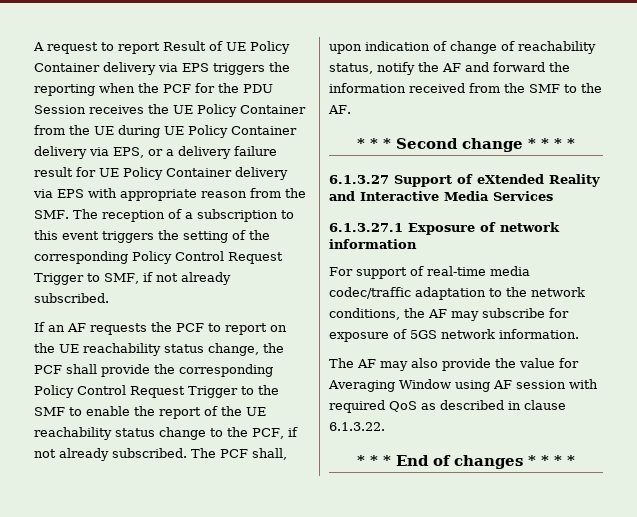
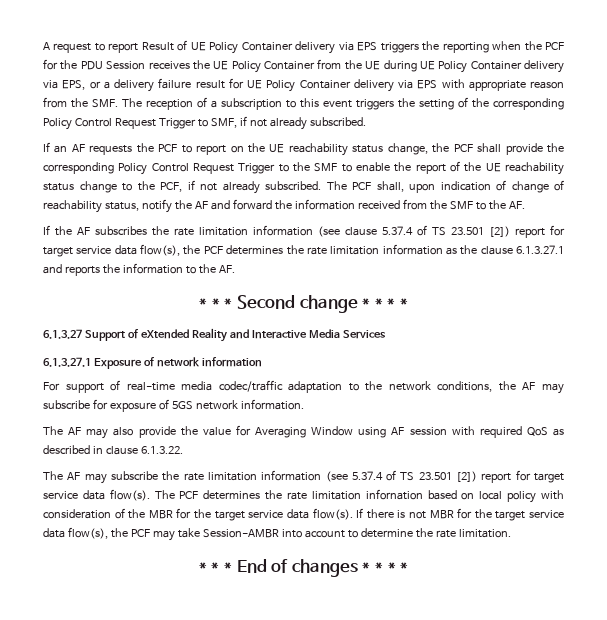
+ If the AF subscribes the rate limitation information (see clause 5.37.4 of TS 23.501 [2]) report for target service data flow(s), the PCF determines the rate limitation information as the clause 6.1.3.27.1 and reports the information to the AF.
+ The AF may subscribe the rate limitation information (see 5.37.4 of TS 23.501 [2]) report for target service data flow(s). The PCF determines the rate limitation infornation based on local policy with consideration of the MBR for the target service data flow(s). If there is not MBR for the target service data flow(s), the PCF may take Session-AMBR into account to determine the rate limitation.

